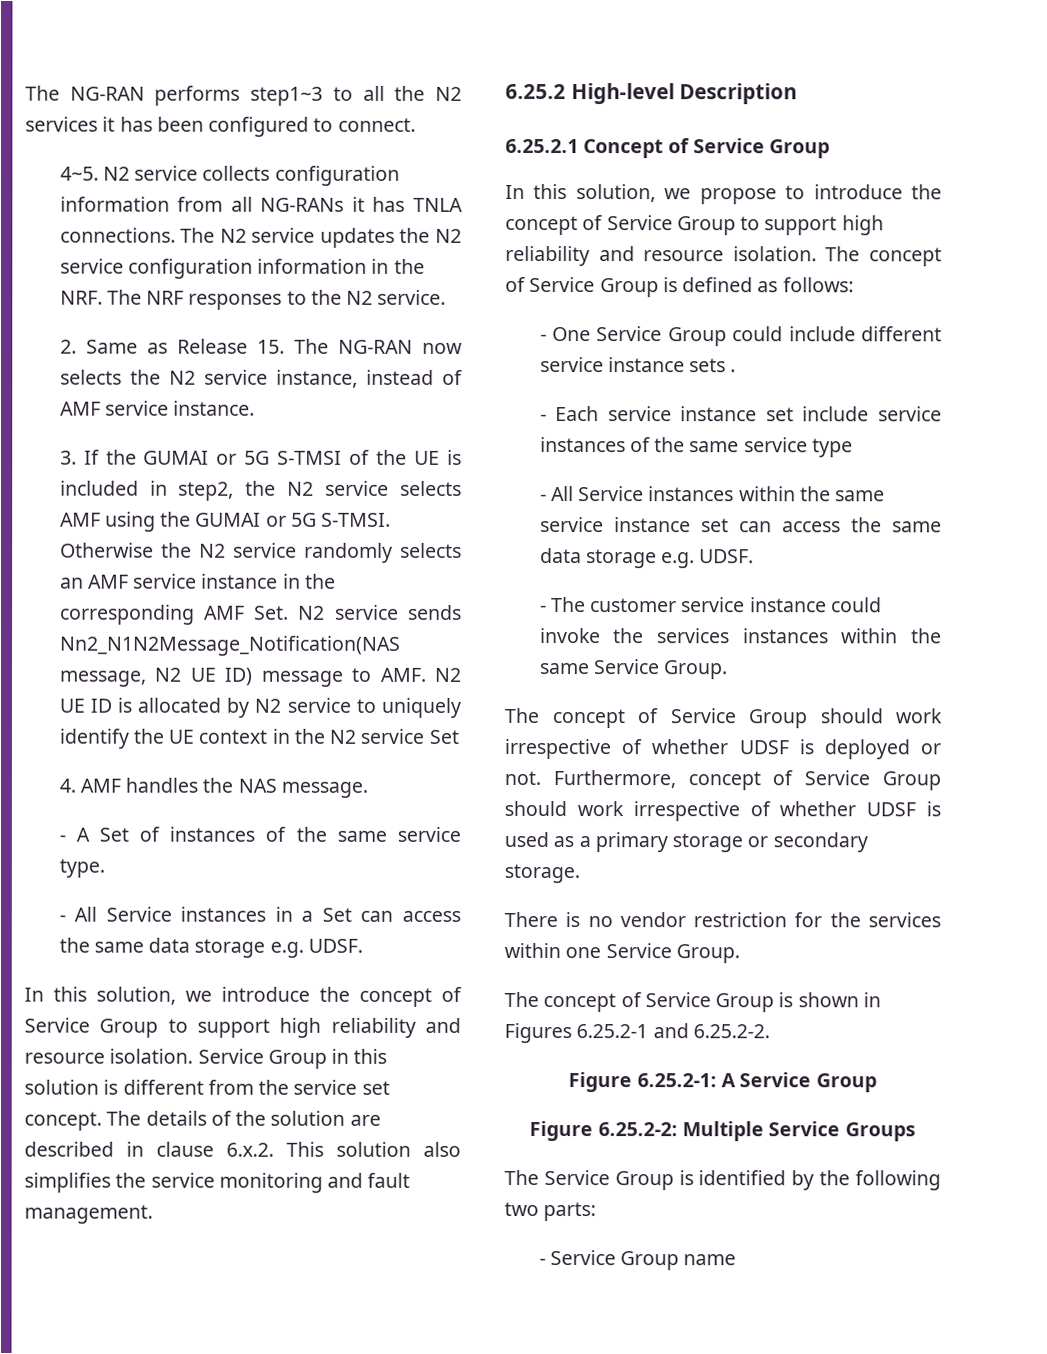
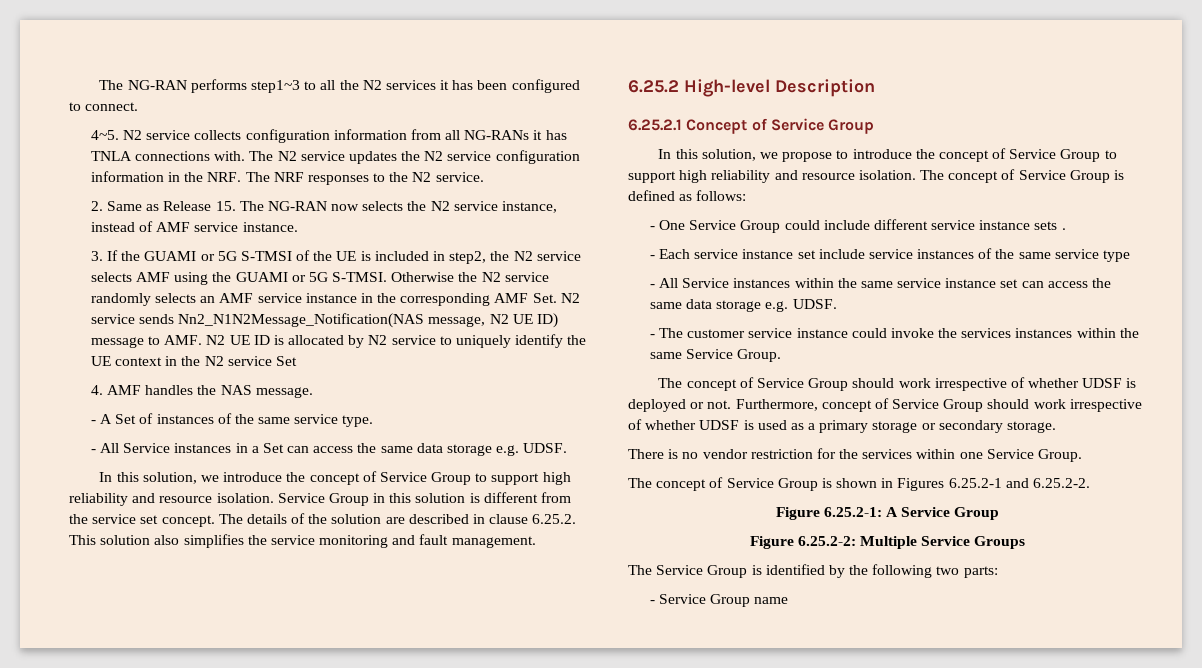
- N2 service collects configuration information from all NG-RANs it has TNLA connections.
+ N2 service collects configuration information from all NG-RANs it has TNLA connections with.
- 3. If the GUMAI or 5G S-TMSI of the UE is included in step2, the N2 service selects AMF using the GUMAI or 5G S-TMSI.
+ 3. If the GUAMI or 5G S-TMSI of the UE is included in step2, the N2 service selects AMF using the GUAMI or 5G S-TMSI.
- The details of the solution are described in clause 6.x.2. This solution also simplifies the service monitoring and fault management.
+ The details of the solution are described in clause 6.25.2. This solution also simplifies the service monitoring and fault management.

